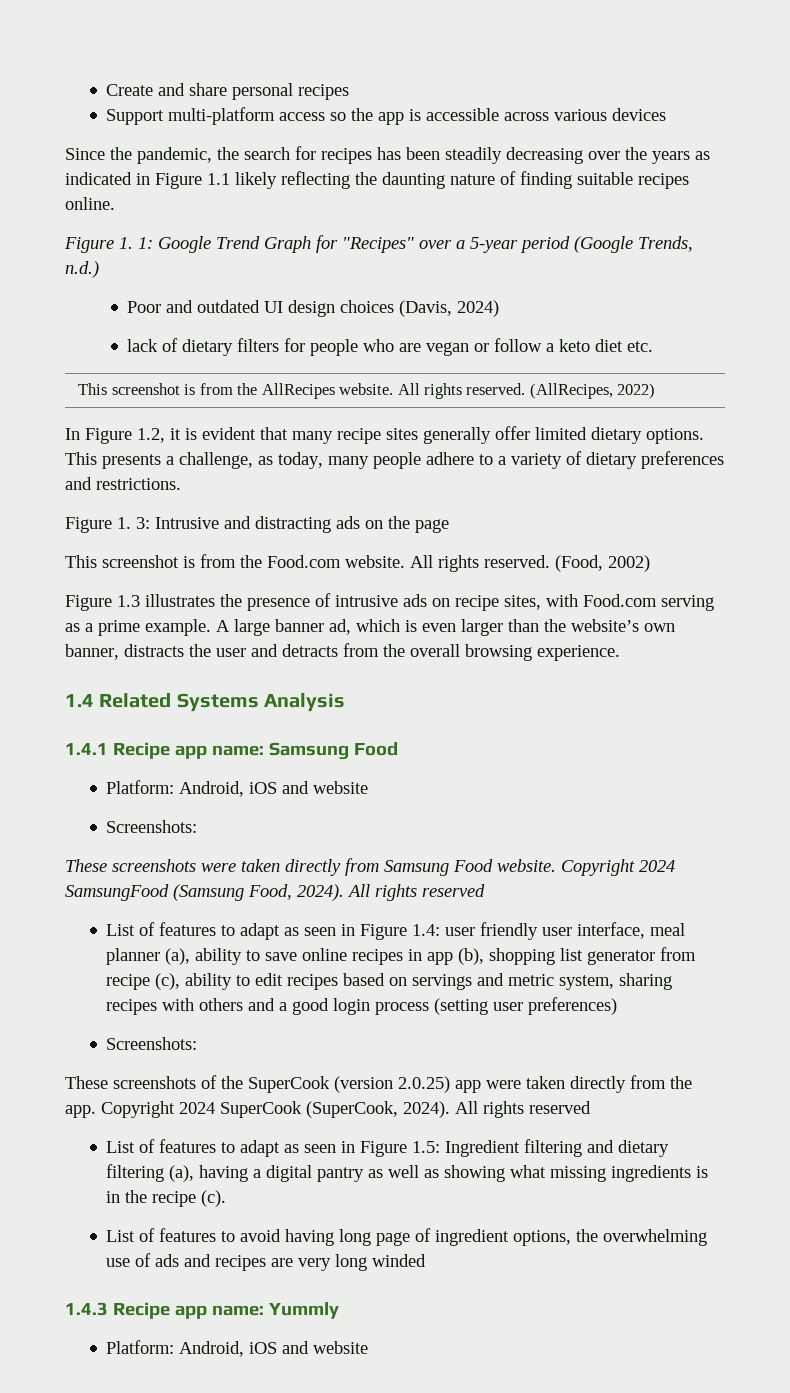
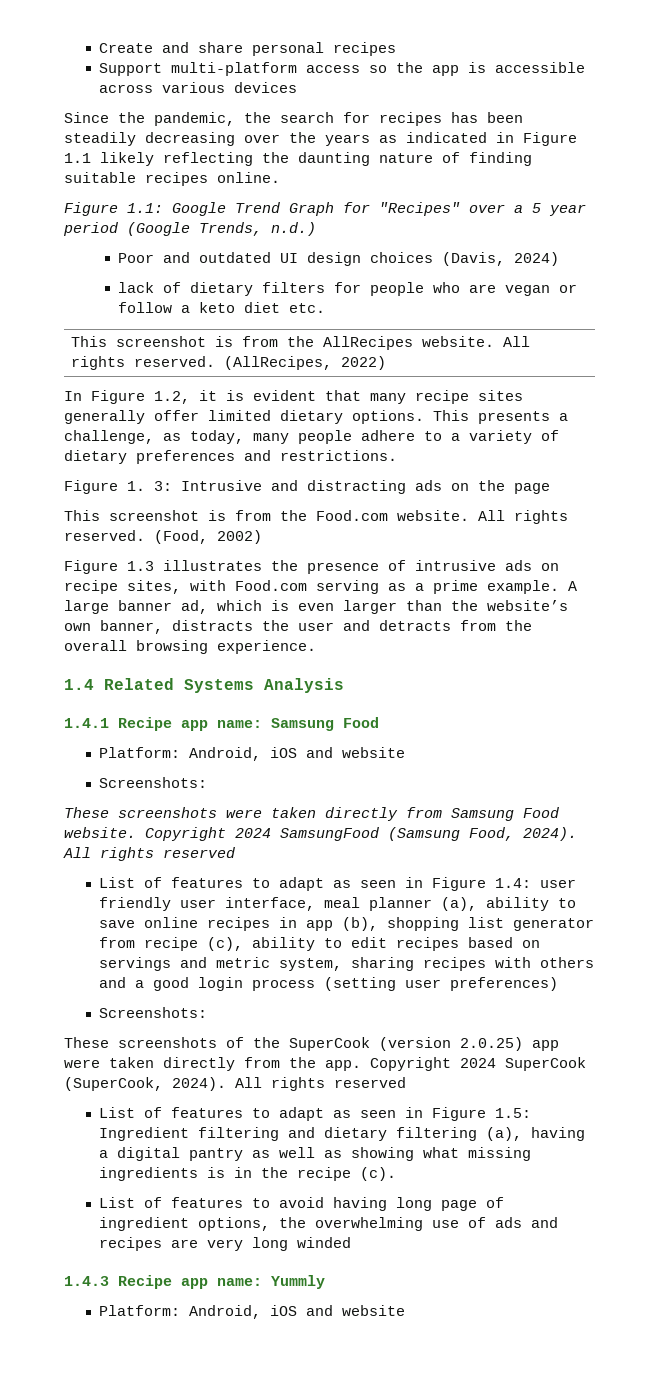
- Figure 1. 1: Google Trend Graph for "Recipes" over a 5-year period (Google Trends, n.d.)
+ Figure 1.1: Google Trend Graph for "Recipes" over a 5 year period (Google Trends, n.d.)

